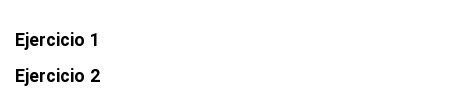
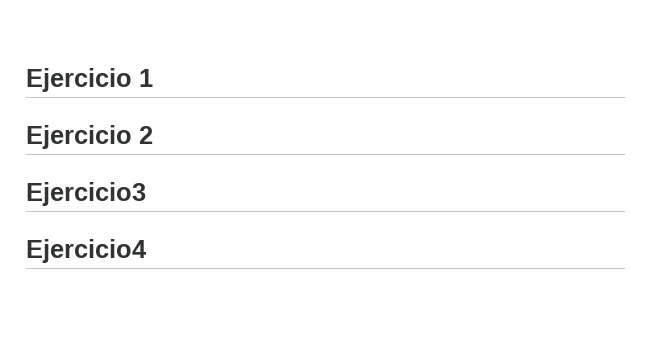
+ Ejercicio3
+ Ejercicio4

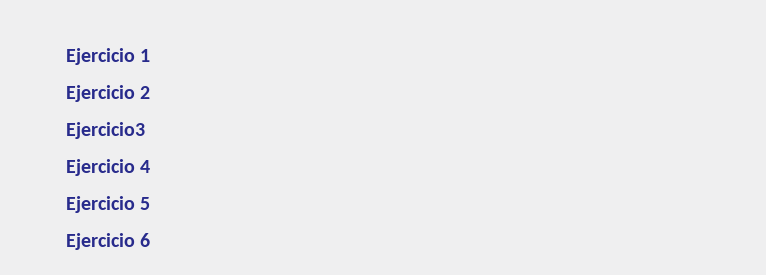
- Ejercicio4
+ Ejercicio 4
+ Ejercicio 5
+ Ejercicio 6

